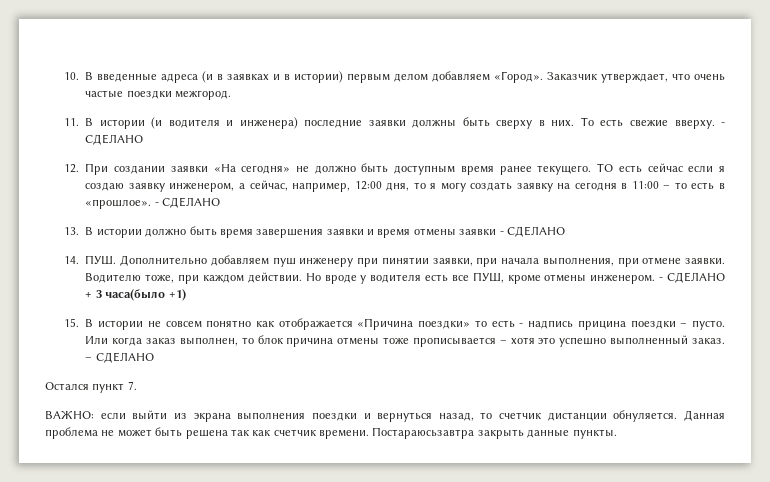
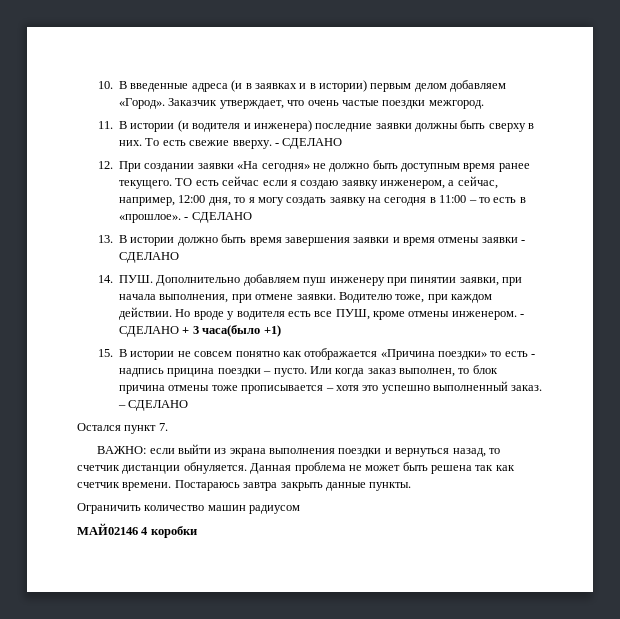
- Постараюсьзавтра закрыть данные пункты.
+ Постараюсь завтра закрыть данные пункты.
+ Ограничить количество машин радиусом
+ МАЙ02146 4 коробки

